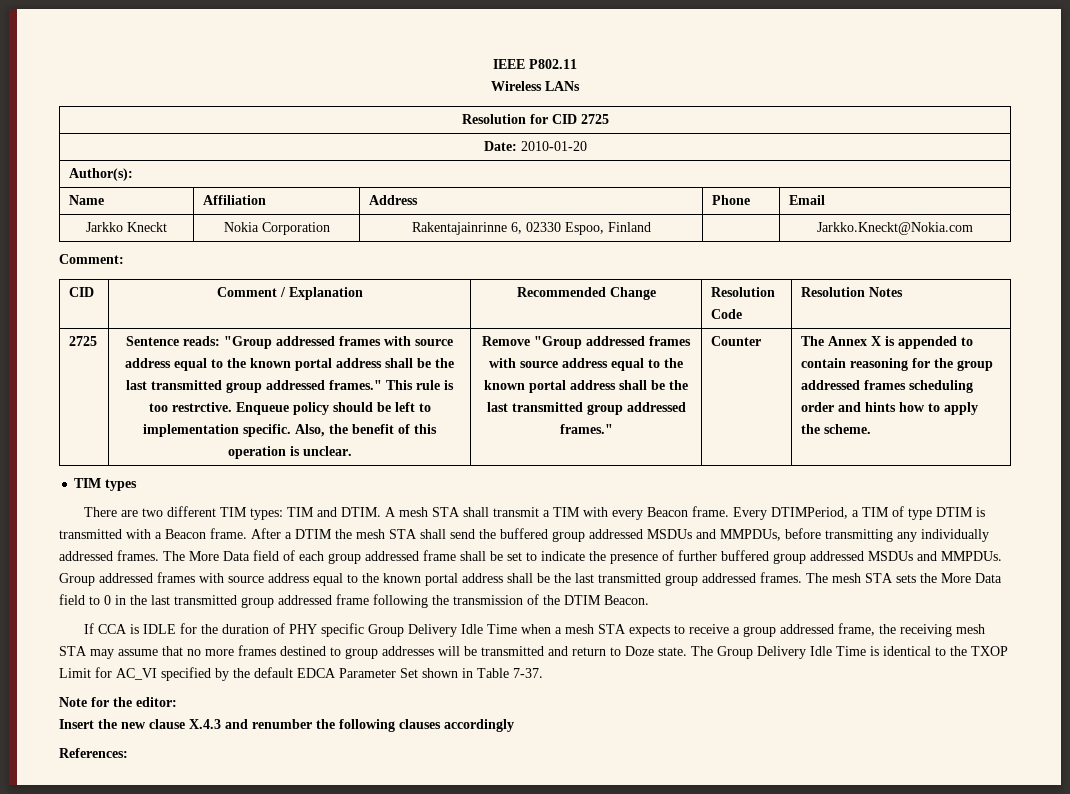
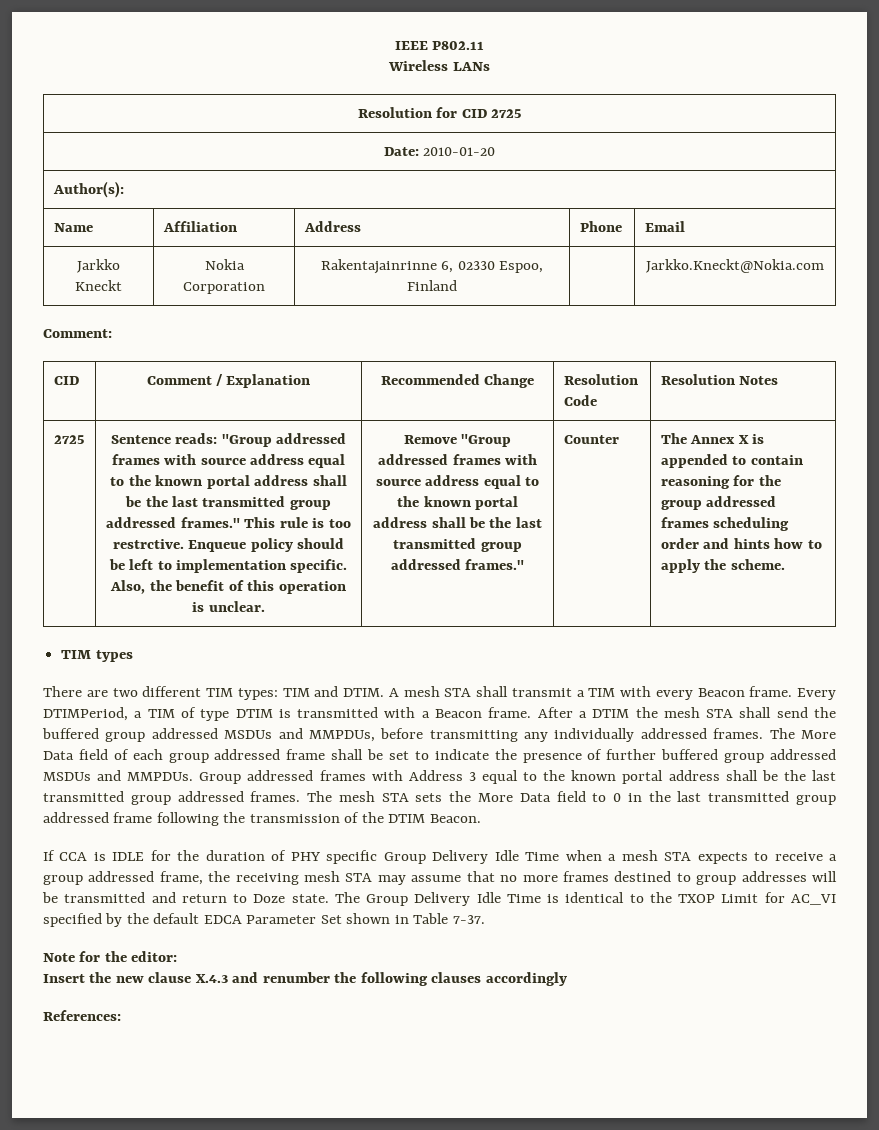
- Group addressed frames with source address equal to the known portal address shall be the last transmitted group addressed frames.
+ Group addressed frames with Address 3 equal to the known portal address shall be the last transmitted group addressed frames.

